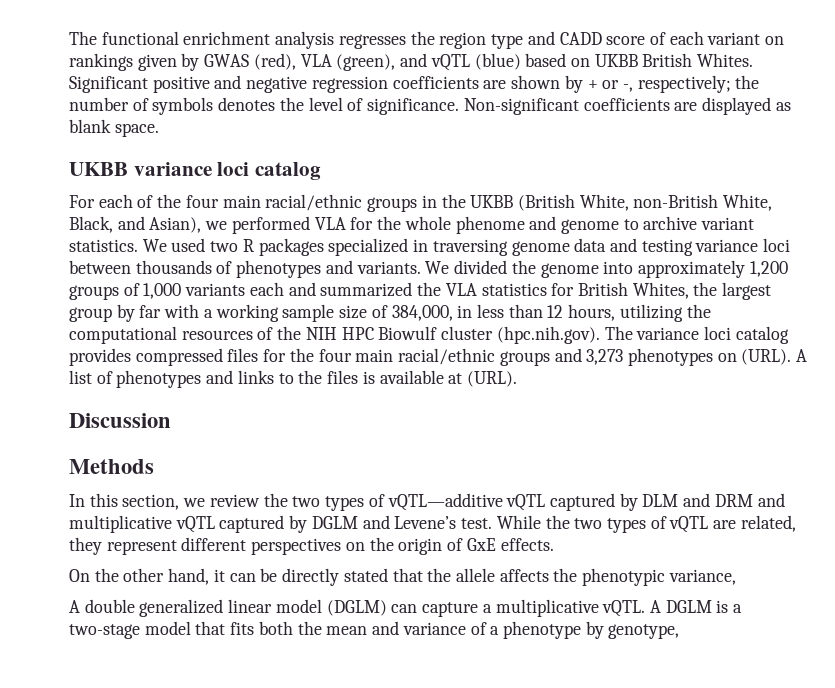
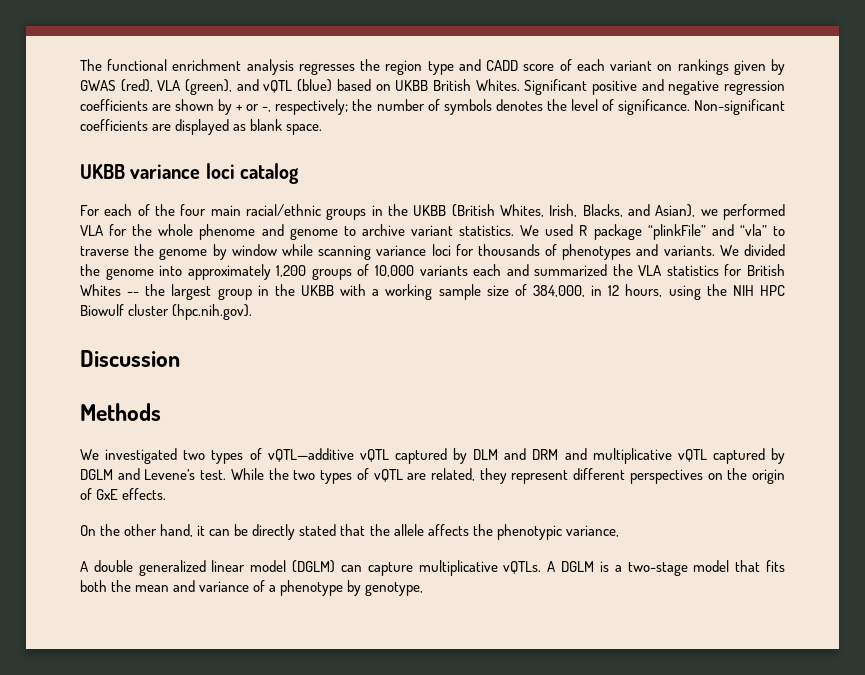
- For each of the four main racial/ethnic groups in the UKBB (British White, non-British White, Black, and Asian), we performed VLA for the whole phenome and genome to archive variant statistics.
+ For each of the four main racial/ethnic groups in the UKBB (British Whites, Irish, Blacks, and Asian), we performed VLA for the whole phenome and genome to archive variant statistics.
- We used two R packages specialized in traversing genome data and testing variance loci between thousands of phenotypes and variants.
+ We used R package “plinkFile” and “vla” to traverse the genome by window while scanning variance loci for thousands of phenotypes and variants.
- We divided the genome into approximately 1,200 groups of 1,000 variants each and summarized the VLA statistics for British Whites, the largest group by far with a working sample size of 384,000, in less than 12 hours, utilizing the computational resources of the NIH HPC Biowulf cluster (hpc.nih.gov). The variance loci catalog provides compressed files for the four main racial/ethnic groups and 3,273 phenotypes on (URL). A list of phenotypes and links to the files is available at (URL).
+ We divided the genome into approximately 1,200 groups of 10,000 variants each and summarized the VLA statistics for British Whites -- the largest group in the UKBB with a working sample size of 384,000, in 12 hours, using the NIH HPC Biowulf cluster (hpc.nih.gov).
  Discussion
  Methods
- In this section, we review the two types of vQTL—additive vQTL captured by DLM and DRM and multiplicative vQTL captured by DGLM and Levene’s test.
+ We investigated two types of vQTL—additive vQTL captured by DLM and DRM and multiplicative vQTL captured by DGLM and Levene’s test.
- A double generalized linear model (DGLM) can capture a multiplicative vQTL.
+ A double generalized linear model (DGLM) can capture multiplicative vQTLs.

